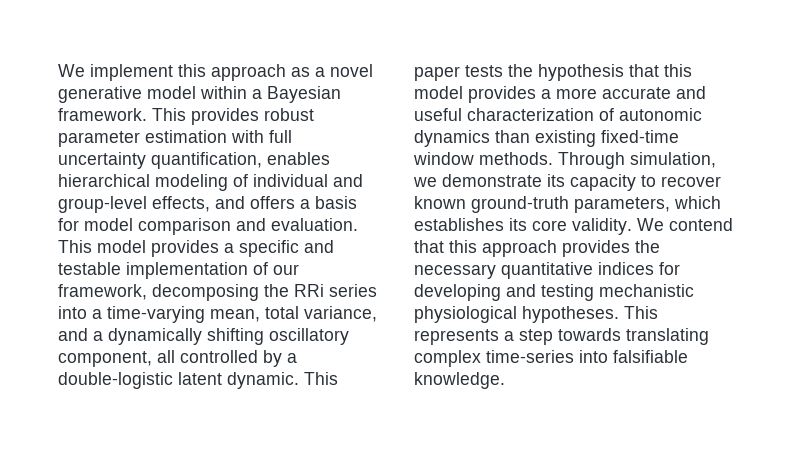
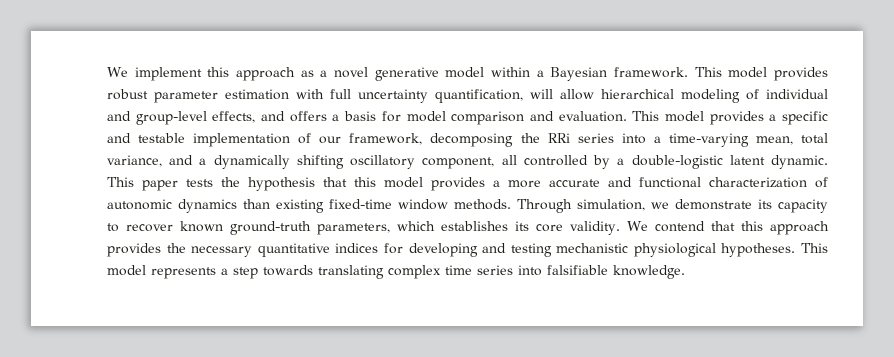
- This provides robust parameter estimation with full uncertainty quantification, enables hierarchical modeling of individual and group-level effects, and offers a basis for model comparison and evaluation.
+ This model provides robust parameter estimation with full uncertainty quantification, will allow hierarchical modeling of individual and group-level effects, and offers a basis for model comparison and evaluation.
- This paper tests the hypothesis that this model provides a more accurate and useful characterization of autonomic dynamics than existing fixed-time window methods.
+ This paper tests the hypothesis that this model provides a more accurate and functional characterization of autonomic dynamics than existing fixed-time window methods.
- This represents a step towards translating complex time-series into falsifiable knowledge.
+ This model represents a step towards translating complex time series into falsifiable knowledge.

